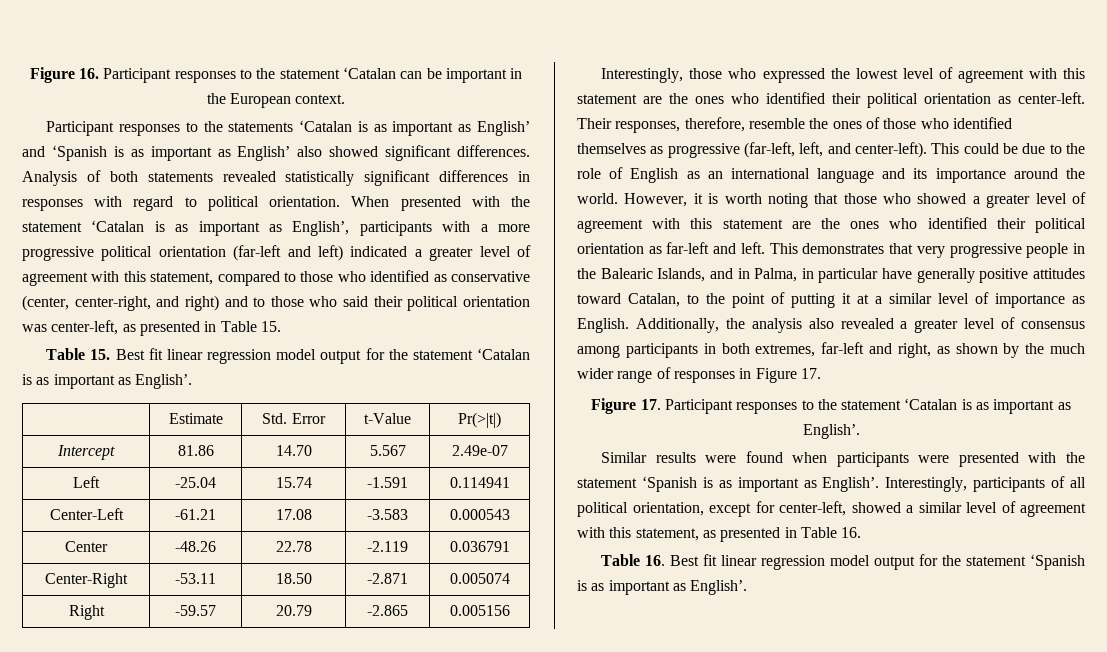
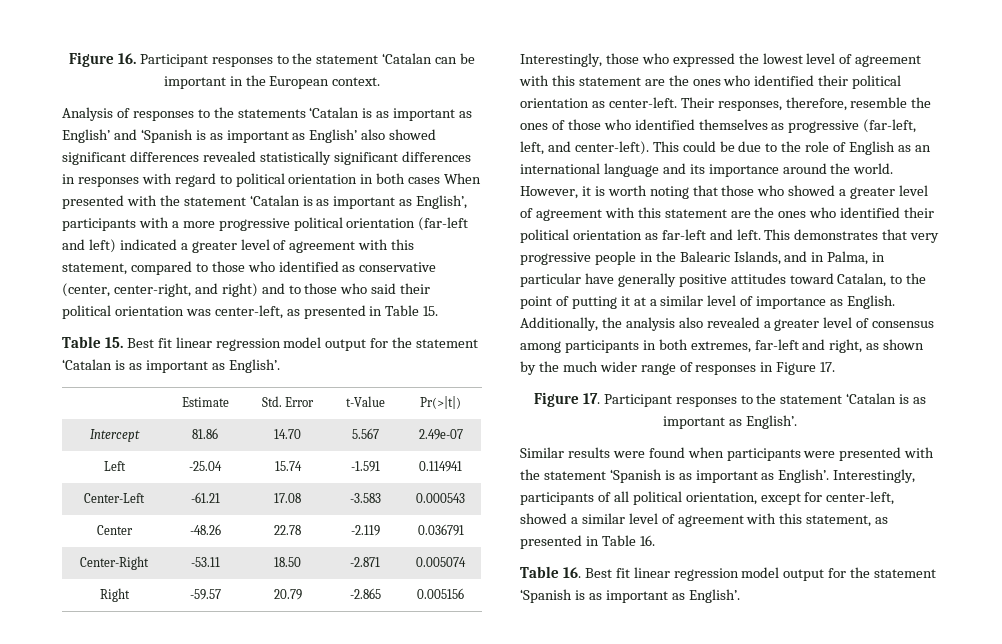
- Participant responses to the statements ‘Catalan is as important as English’ and ‘Spanish is as important as English’ also showed significant differences. Analysis of both statements revealed statistically significant differences in responses with regard to political orientation. When presented with the statement ‘Catalan is as important as English’, participants with a more progressive political orientation (far-left and left) indicated a greater level of agreement with this statement, compared to those who identified as conservative (center, center-right, and right) and to those who said their political orientation was center-left, as presented in Table 15.
+ Analysis of responses to the statements ‘Catalan is as important as English’ and ‘Spanish is as important as English’ also showed significant differences revealed statistically significant differences in responses with regard to political orientation in both cases When presented with the statement ‘Catalan is as important as English’, participants with a more progressive political orientation (far-left and left) indicated a greater level of agreement with this statement, compared to those who identified as conservative (center, center-right, and right) and to those who said their political orientation was center-left, as presented in Table 15.

